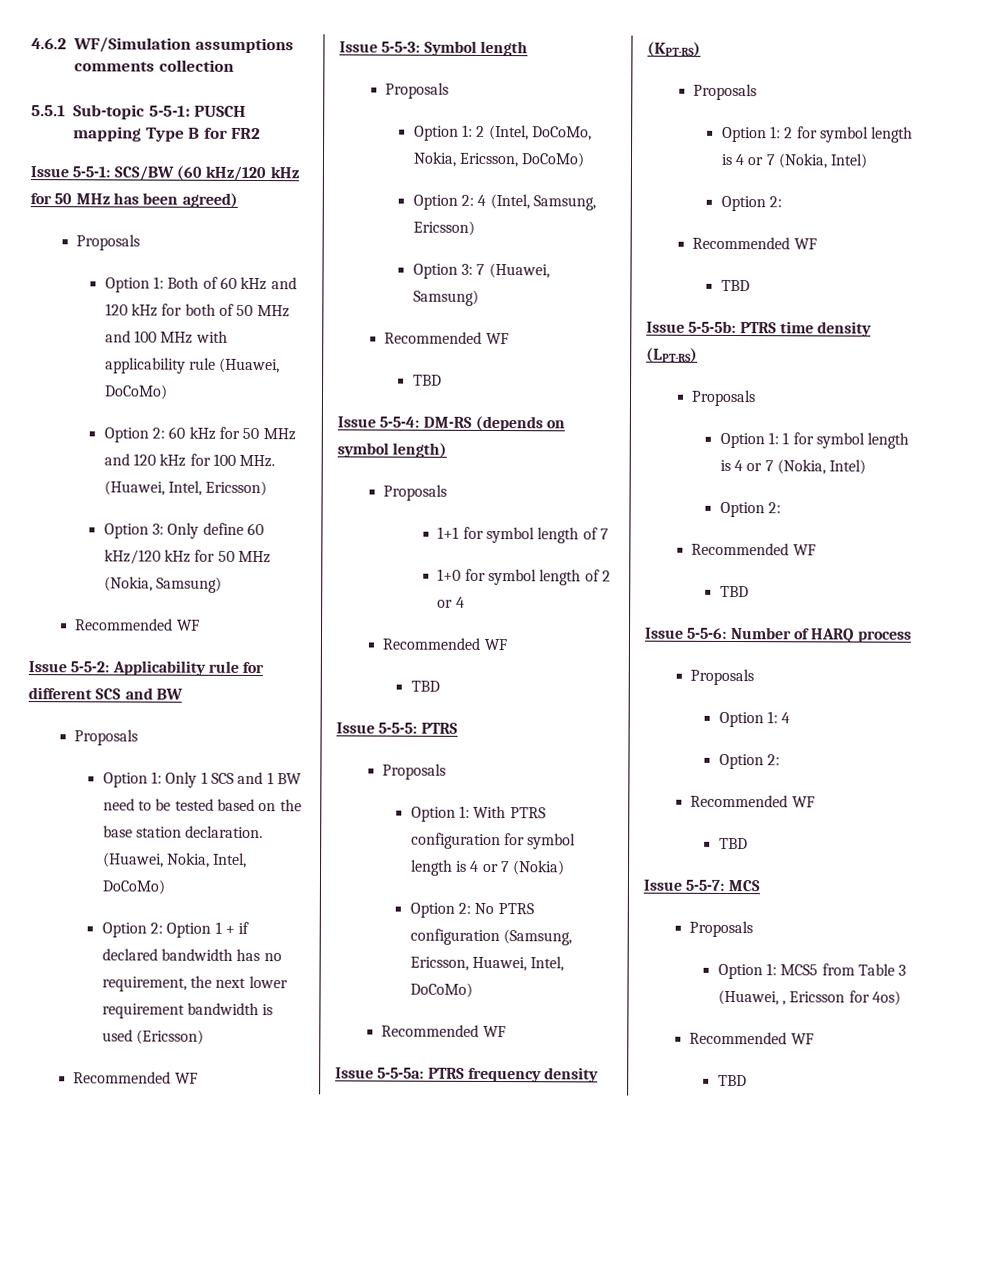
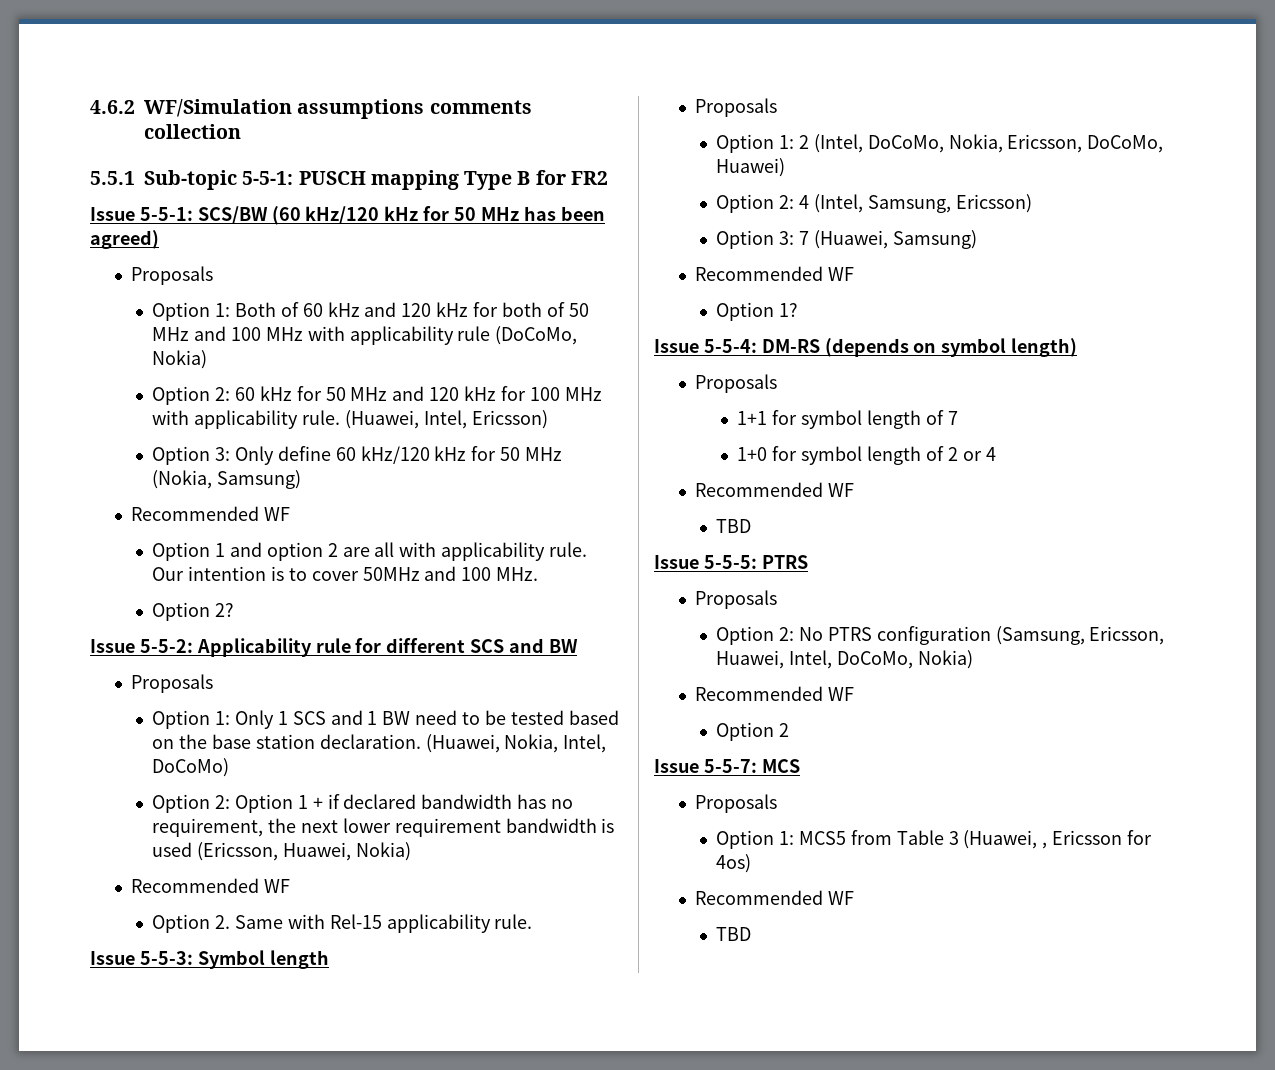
- Option 1: Both of 60 kHz and 120 kHz for both of 50 MHz and 100 MHz with applicability rule (Huawei, DoCoMo)
+ Option 1: Both of 60 kHz and 120 kHz for both of 50 MHz and 100 MHz with applicability rule (DoCoMo, Nokia)
- Option 2: 60 kHz for 50 MHz and 120 kHz for 100 MHz. (Huawei, Intel, Ericsson)
+ Option 2: 60 kHz for 50 MHz and 120 kHz for 100 MHz with applicability rule. (Huawei, Intel, Ericsson)
+ Option 1 and option 2 are all with applicability rule. Our intention is to cover 50MHz and 100 MHz.
+ Option 2?
- Option 2: Option 1 + if declared bandwidth has no requirement, the next lower requirement bandwidth is used (Ericsson)
+ Option 2: Option 1 + if declared bandwidth has no requirement, the next lower requirement bandwidth is used (Ericsson, Huawei, Nokia)
  Recommended WF
+ Option 2. Same with Rel-15 applicability rule.
- Option 1: 2 (Intel, DoCoMo, Nokia, Ericsson, DoCoMo)
+ Option 1: 2 (Intel, DoCoMo, Nokia, Ericsson, DoCoMo, Huawei)
  Option 3: 7 (Huawei, Samsung)
  Recommended WF
- TBD
+ Option 1?
- Option 1: With PTRS configuration for symbol length is 4 or 7 (Nokia)
- Option 2: No PTRS configuration (Samsung, Ericsson, Huawei, Intel, DoCoMo)
+ Option 2: No PTRS configuration (Samsung, Ericsson, Huawei, Intel, DoCoMo, Nokia)
  Recommended WF
- Issue 5-5-5a: PTRS frequency density (KPT-RS)
- Proposals
- Option 1: 2 for symbol length is 4 or 7 (Nokia, Intel)
- Option 2:
- Recommended WF
- TBD
- Issue 5-5-5b: PTRS time density (LPT-RS)
- Proposals
- Option 1: 1 for symbol length is 4 or 7 (Nokia, Intel)
- Option 2:
- Recommended WF
- TBD
- Issue 5-5-6: Number of HARQ process
- Proposals
- Option 1: 4
- Option 2:
- Recommended WF
- TBD
+ Option 2

